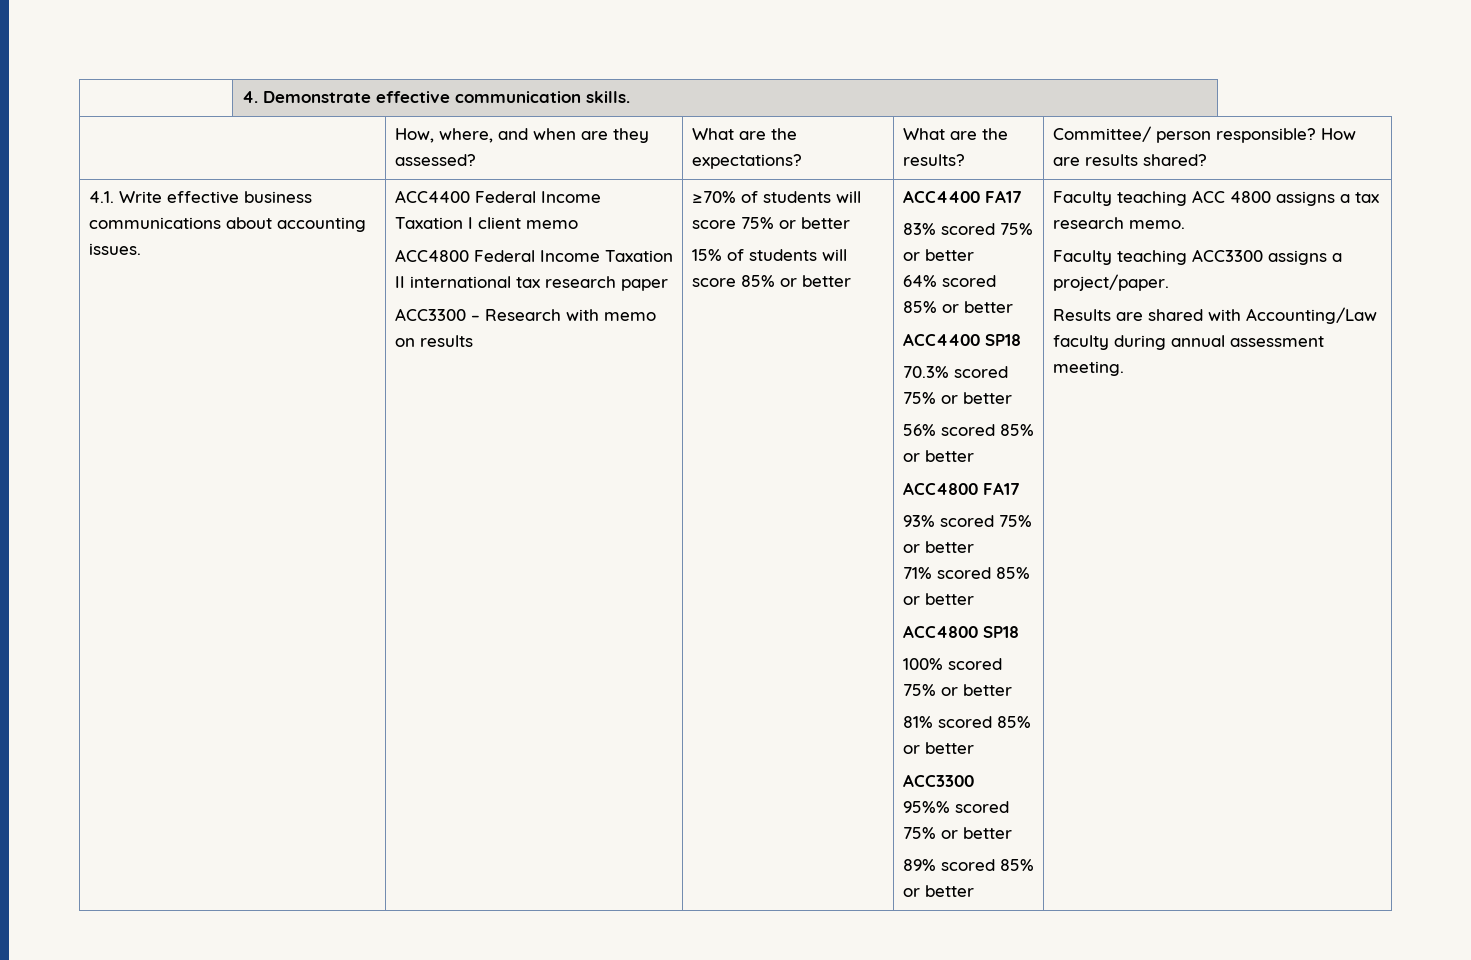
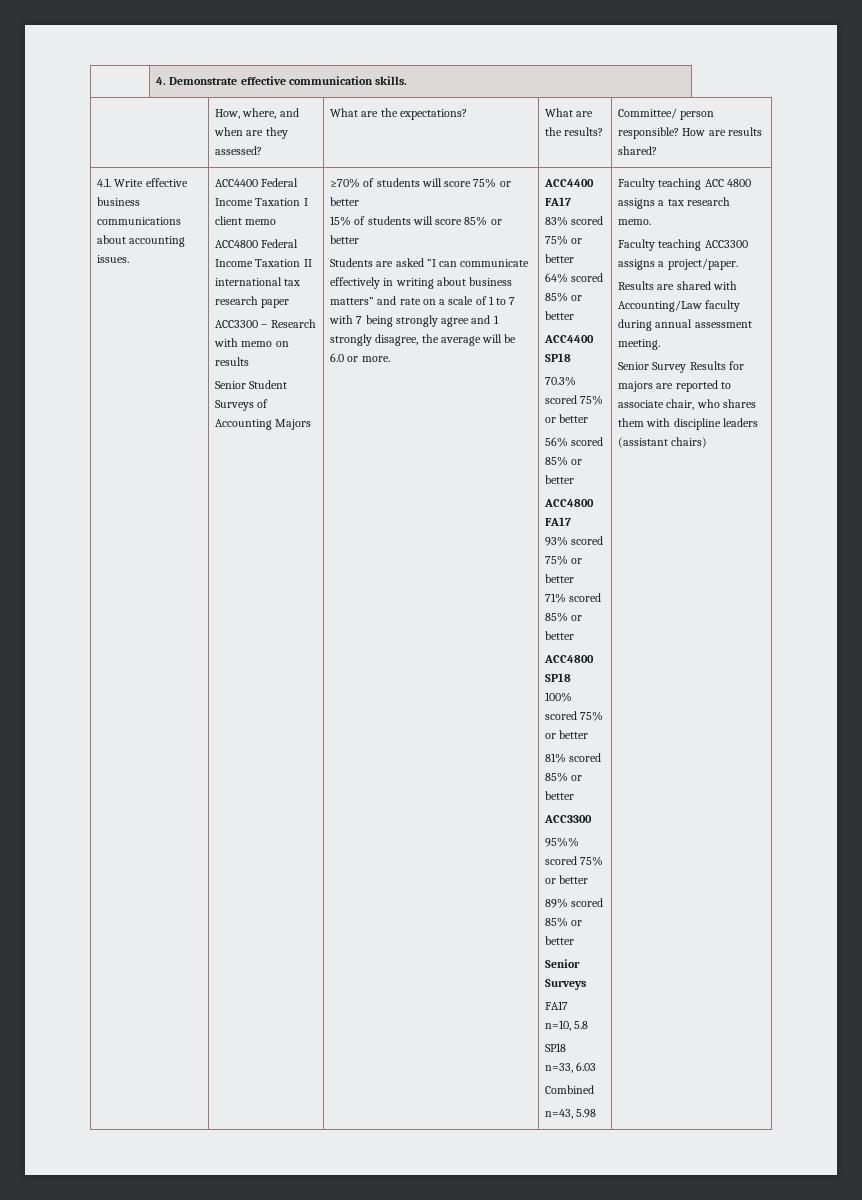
+ Senior Student Surveys of Accounting Majors
+ Students are asked “I can communicate effectively in writing about business matters” and rate on a scale of 1 to 7 with 7 being strongly agree and 1 strongly disagree, the average will be 6.0 or more.
+ Senior Surveys
+ FA17
+ n=10, 5.8
+ SP18
+ n=33, 6.03
+ Combined
+ n=43, 5.98
+ Senior Survey Results for majors are reported to associate chair, who shares them with discipline leaders (assistant chairs)

